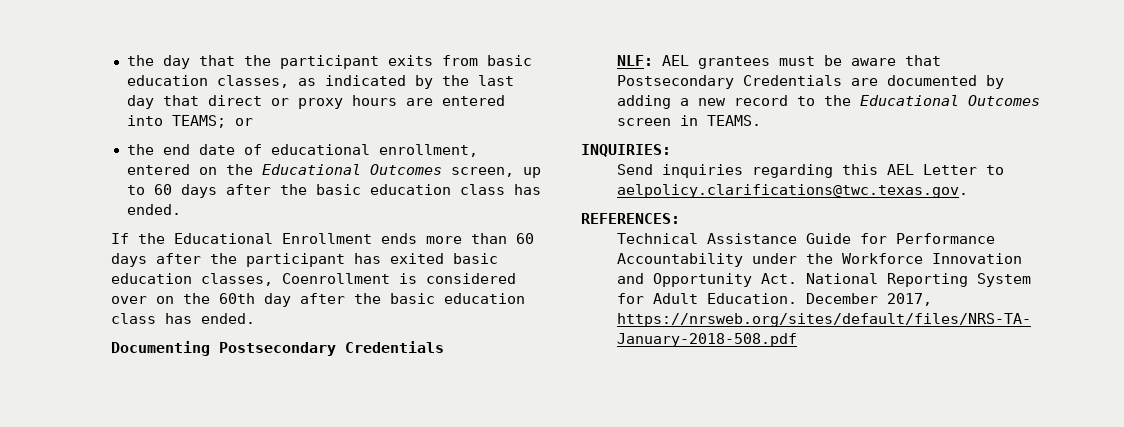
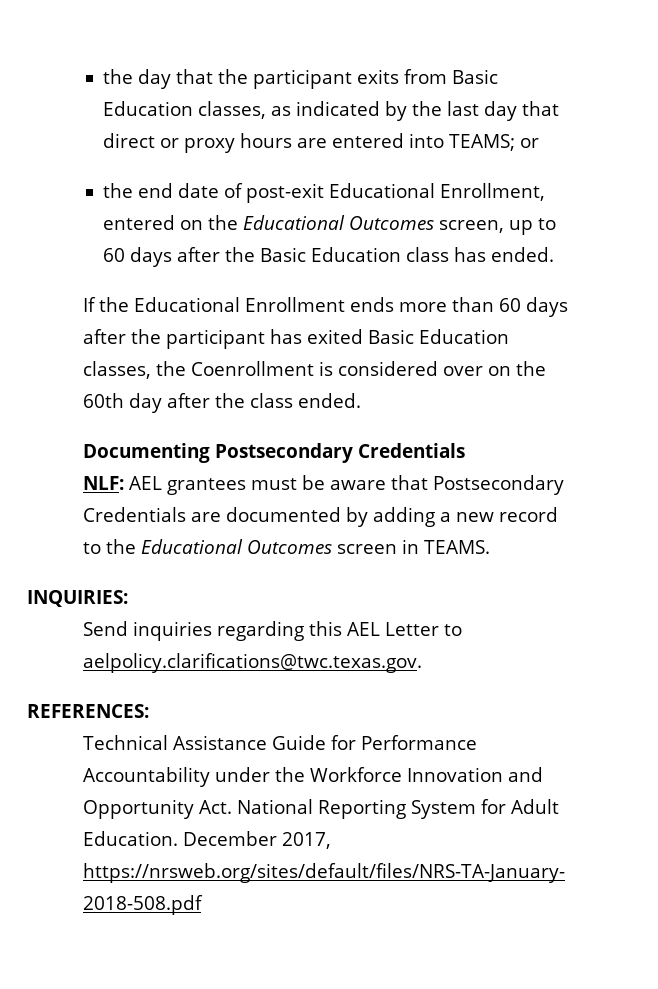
- the day that the participant exits from basic education classes, as indicated by the last day that direct or proxy hours are entered into TEAMS; or
+ the day that the participant exits from Basic Education classes, as indicated by the last day that direct or proxy hours are entered into TEAMS; or
- the end date of educational enrollment, entered on the Educational Outcomes screen, up to 60 days after the basic education class has ended.
+ the end date of post-exit Educational Enrollment, entered on the Educational Outcomes screen, up to 60 days after the Basic Education class has ended.
- If the Educational Enrollment ends more than 60 days after the participant has exited basic education classes, Coenrollment is considered over on the 60th day after the basic education class has ended.
+ If the Educational Enrollment ends more than 60 days after the participant has exited Basic Education classes, the Coenrollment is considered over on the 60th day after the class ended.

